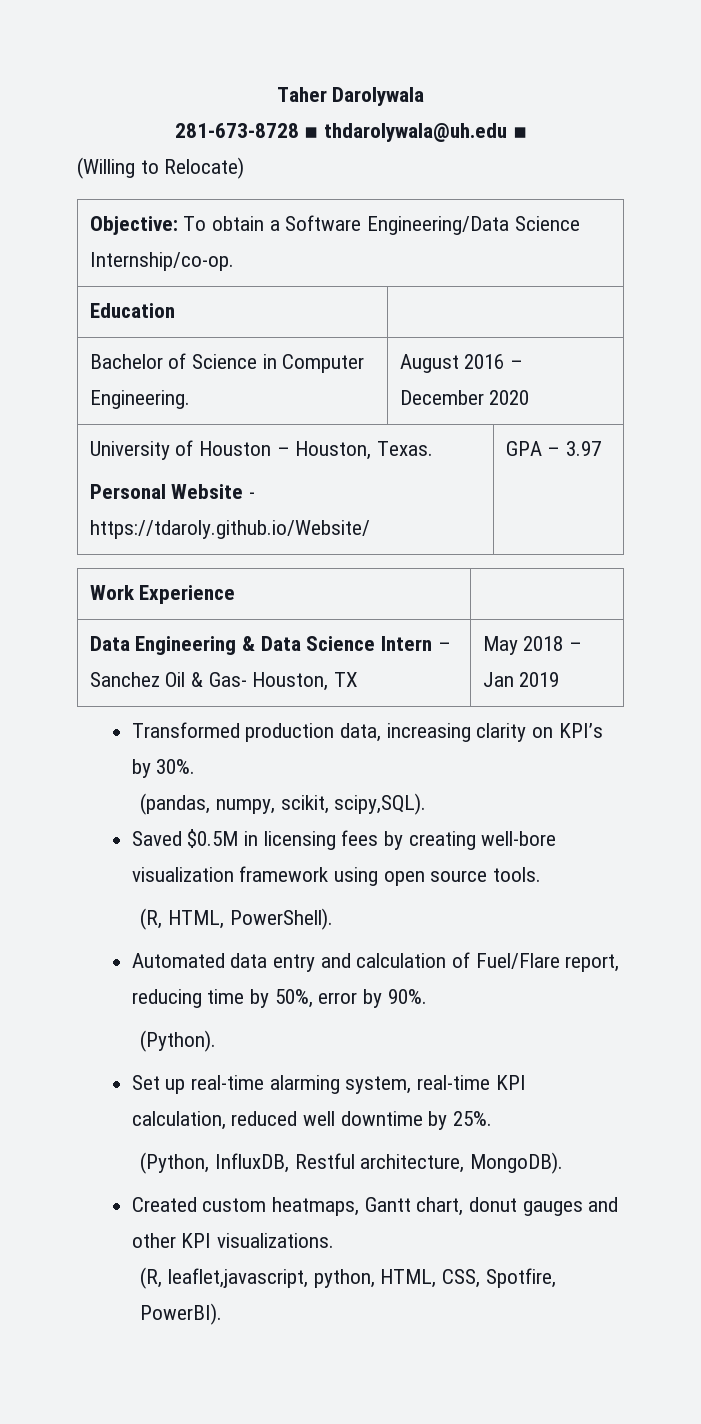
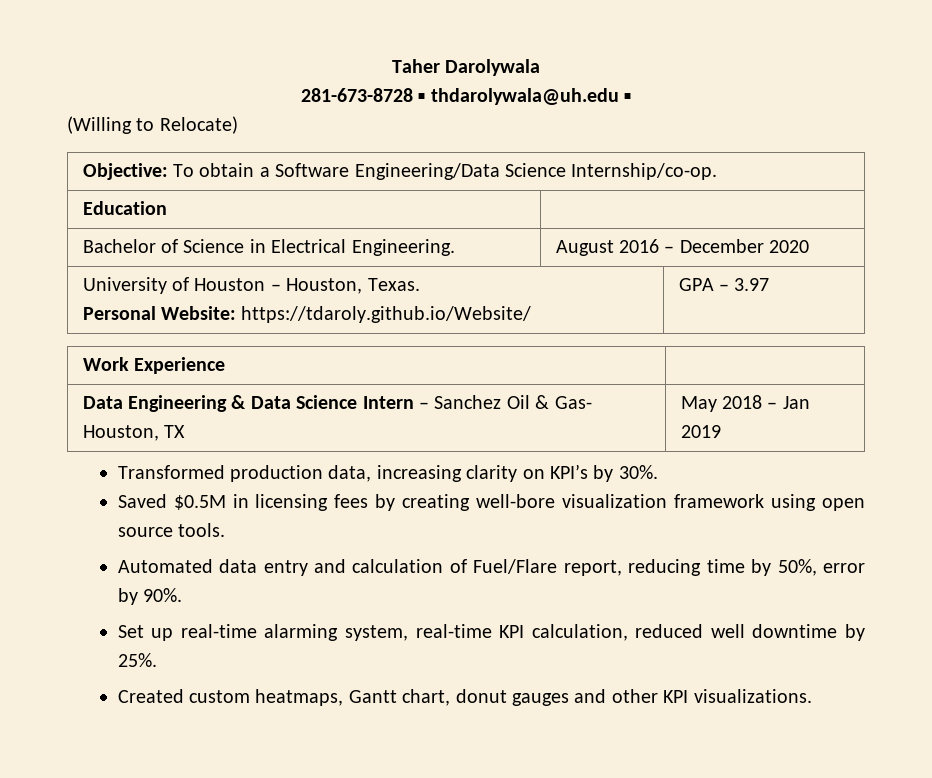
- Bachelor of Science in Computer Engineering. | August 2016 – December 2020
+ Bachelor of Science in Electrical Engineering. | August 2016 – December 2020
  University of Houston – Houston, Texas.
- Personal Website - https://tdaroly.github.io/Website/ | GPA – 3.97
+ Personal Website: https://tdaroly.github.io/Website/ | GPA – 3.97
- (pandas, numpy, scikit, scipy,SQL).
- (R, HTML, PowerShell).
- (Python).
- (Python, InfluxDB, Restful architecture, MongoDB).
- (R, leaflet,javascript, python, HTML, CSS, Spotfire, PowerBI).

